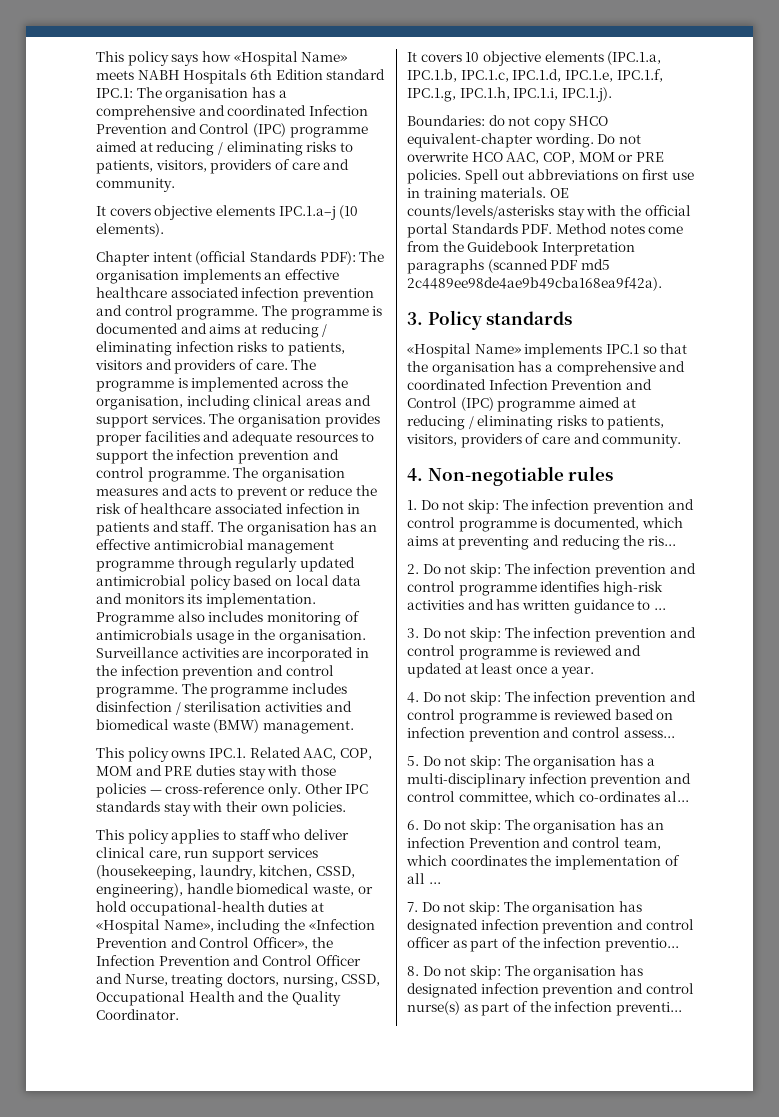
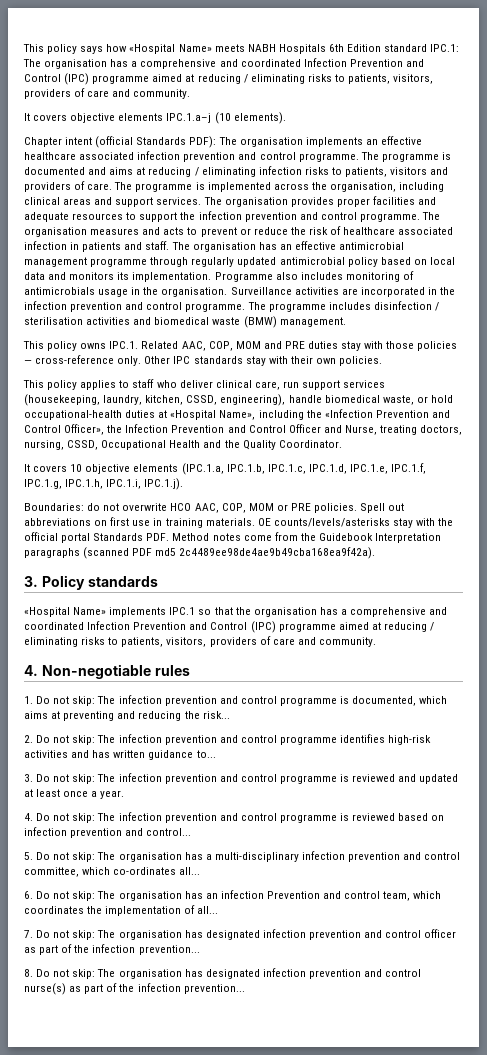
- Boundaries: do not copy SHCO equivalent-chapter wording. Do not overwrite HCO AAC, COP, MOM or PRE policies.
+ Boundaries: do not overwrite HCO AAC, COP, MOM or PRE policies.
- 1. Do not skip: The infection prevention and control programme is documented, which aims at preventing and reducing the ris...
+ 1. Do not skip: The infection prevention and control programme is documented, which aims at preventing and reducing the risk...
- 2. Do not skip: The infection prevention and control programme identifies high-risk activities and has written guidance to ...
+ 2. Do not skip: The infection prevention and control programme identifies high-risk activities and has written guidance to...
- 4. Do not skip: The infection prevention and control programme is reviewed based on infection prevention and control assess...
+ 4. Do not skip: The infection prevention and control programme is reviewed based on infection prevention and control...
- 5. Do not skip: The organisation has a multi-disciplinary infection prevention and control committee, which co-ordinates al...
+ 5. Do not skip: The organisation has a multi-disciplinary infection prevention and control committee, which co-ordinates all...
- 6. Do not skip: The organisation has an infection Prevention and control team, which coordinates the implementation of all ...
+ 6. Do not skip: The organisation has an infection Prevention and control team, which coordinates the implementation of all...
- 7. Do not skip: The organisation has designated infection prevention and control officer as part of the infection preventio...
+ 7. Do not skip: The organisation has designated infection prevention and control officer as part of the infection prevention...
- 8. Do not skip: The organisation has designated infection prevention and control nurse(s) as part of the infection preventi...
+ 8. Do not skip: The organisation has designated infection prevention and control nurse(s) as part of the infection prevention...

